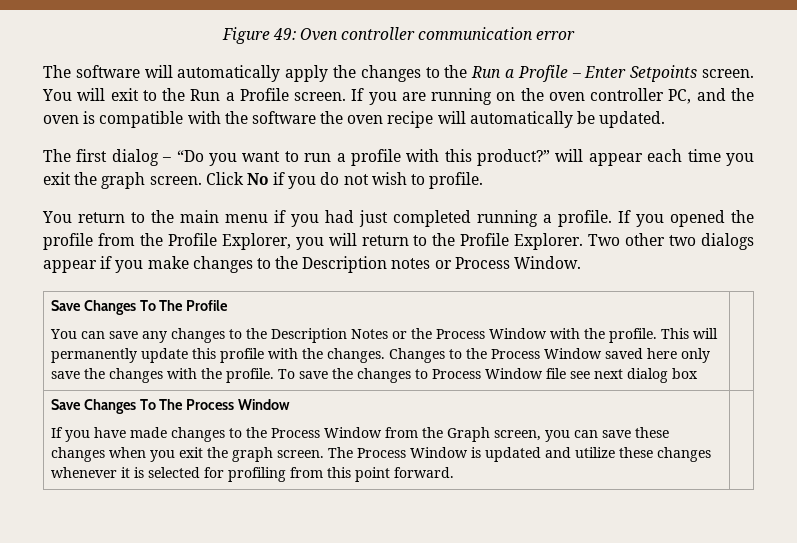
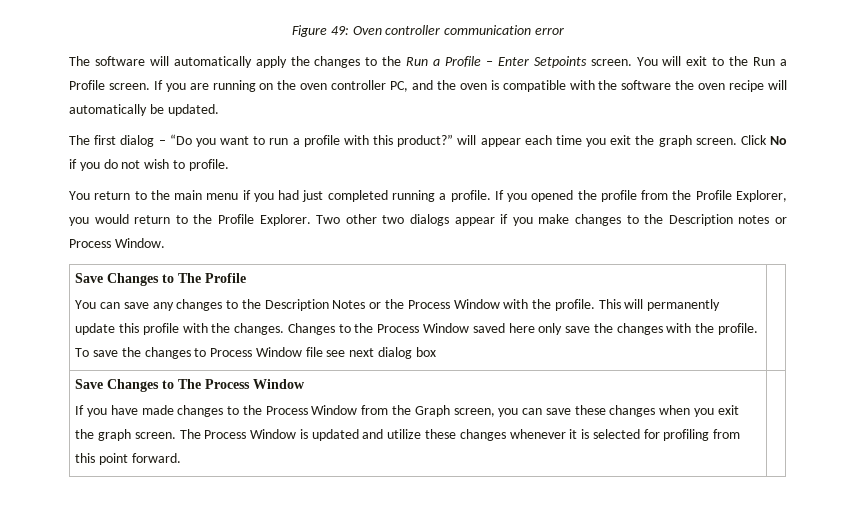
- If you opened the profile from the Profile Explorer, you will return to the Profile Explorer.
+ If you opened the profile from the Profile Explorer, you would return to the Profile Explorer.
- Save Changes To The Profile
+ Save Changes to The Profile
- Save Changes To The Process Window
+ Save Changes to The Process Window

